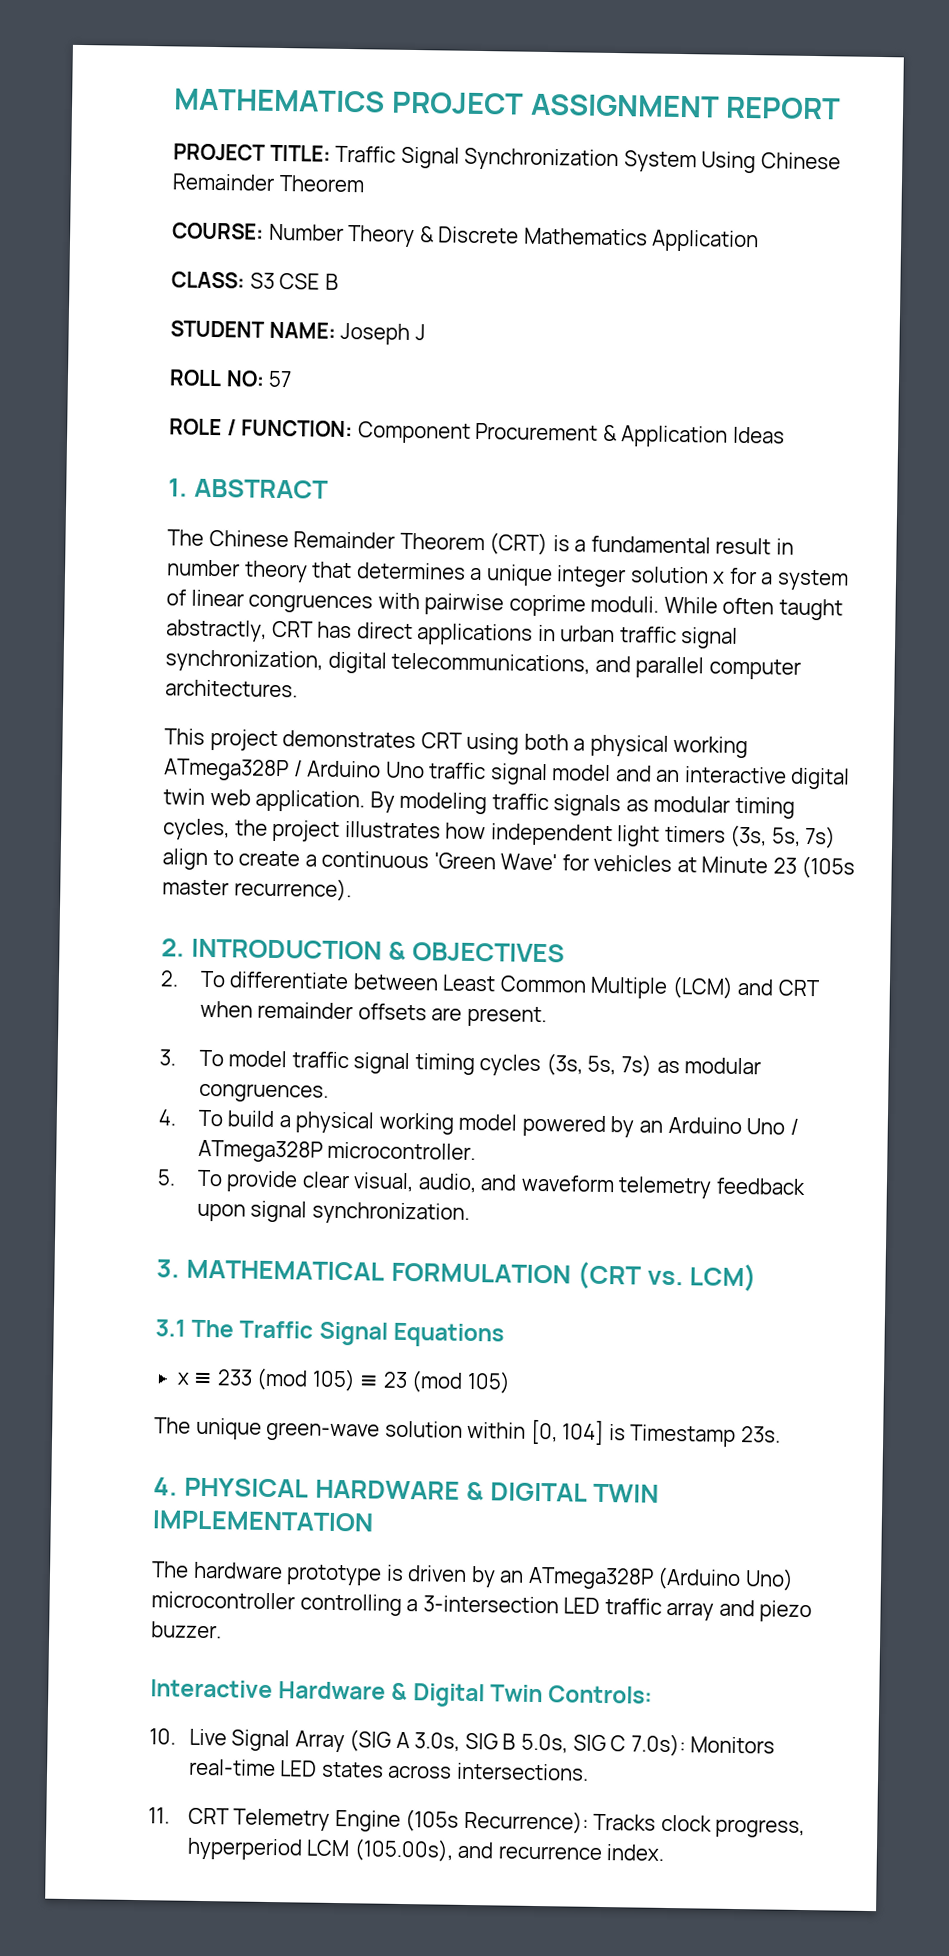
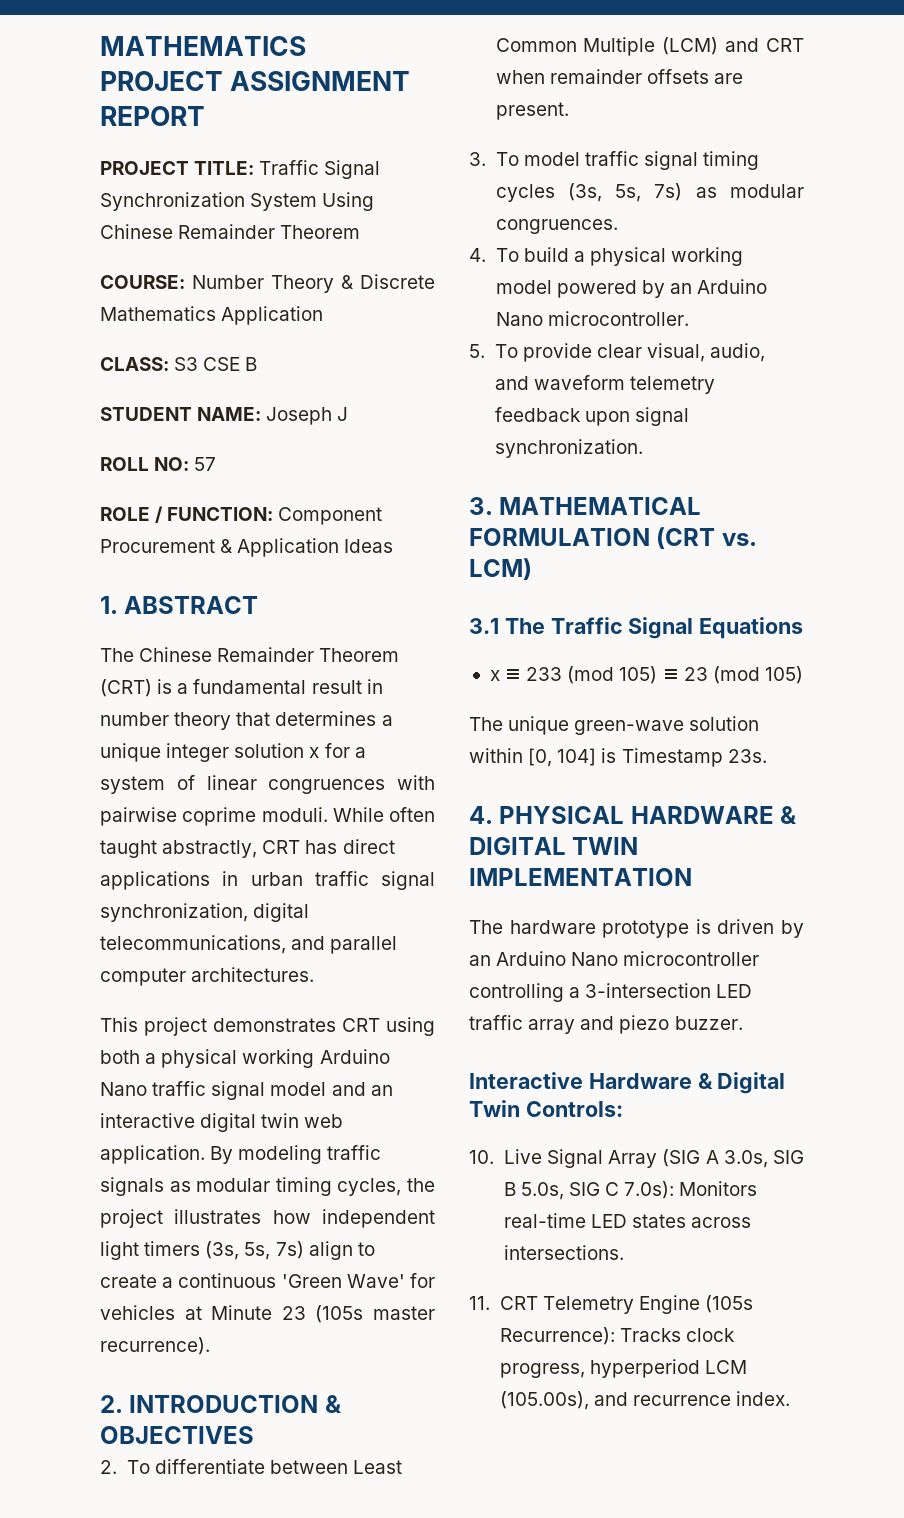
- This project demonstrates CRT using both a physical working ATmega328P / Arduino Uno traffic signal model and an interactive digital twin web application.
+ This project demonstrates CRT using both a physical working Arduino Nano traffic signal model and an interactive digital twin web application.
- 4. To build a physical working model powered by an Arduino Uno / ATmega328P microcontroller.
+ 4. To build a physical working model powered by an Arduino Nano microcontroller.
- The hardware prototype is driven by an ATmega328P (Arduino Uno) microcontroller controlling a 3-intersection LED traffic array and piezo buzzer.
+ The hardware prototype is driven by an Arduino Nano microcontroller controlling a 3-intersection LED traffic array and piezo buzzer.

